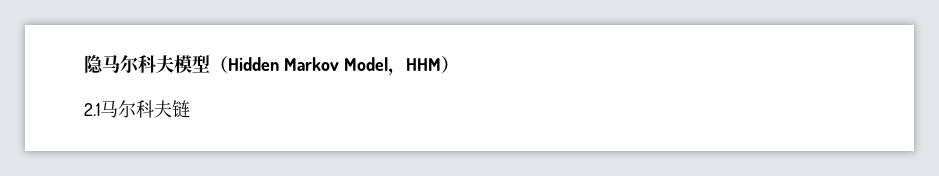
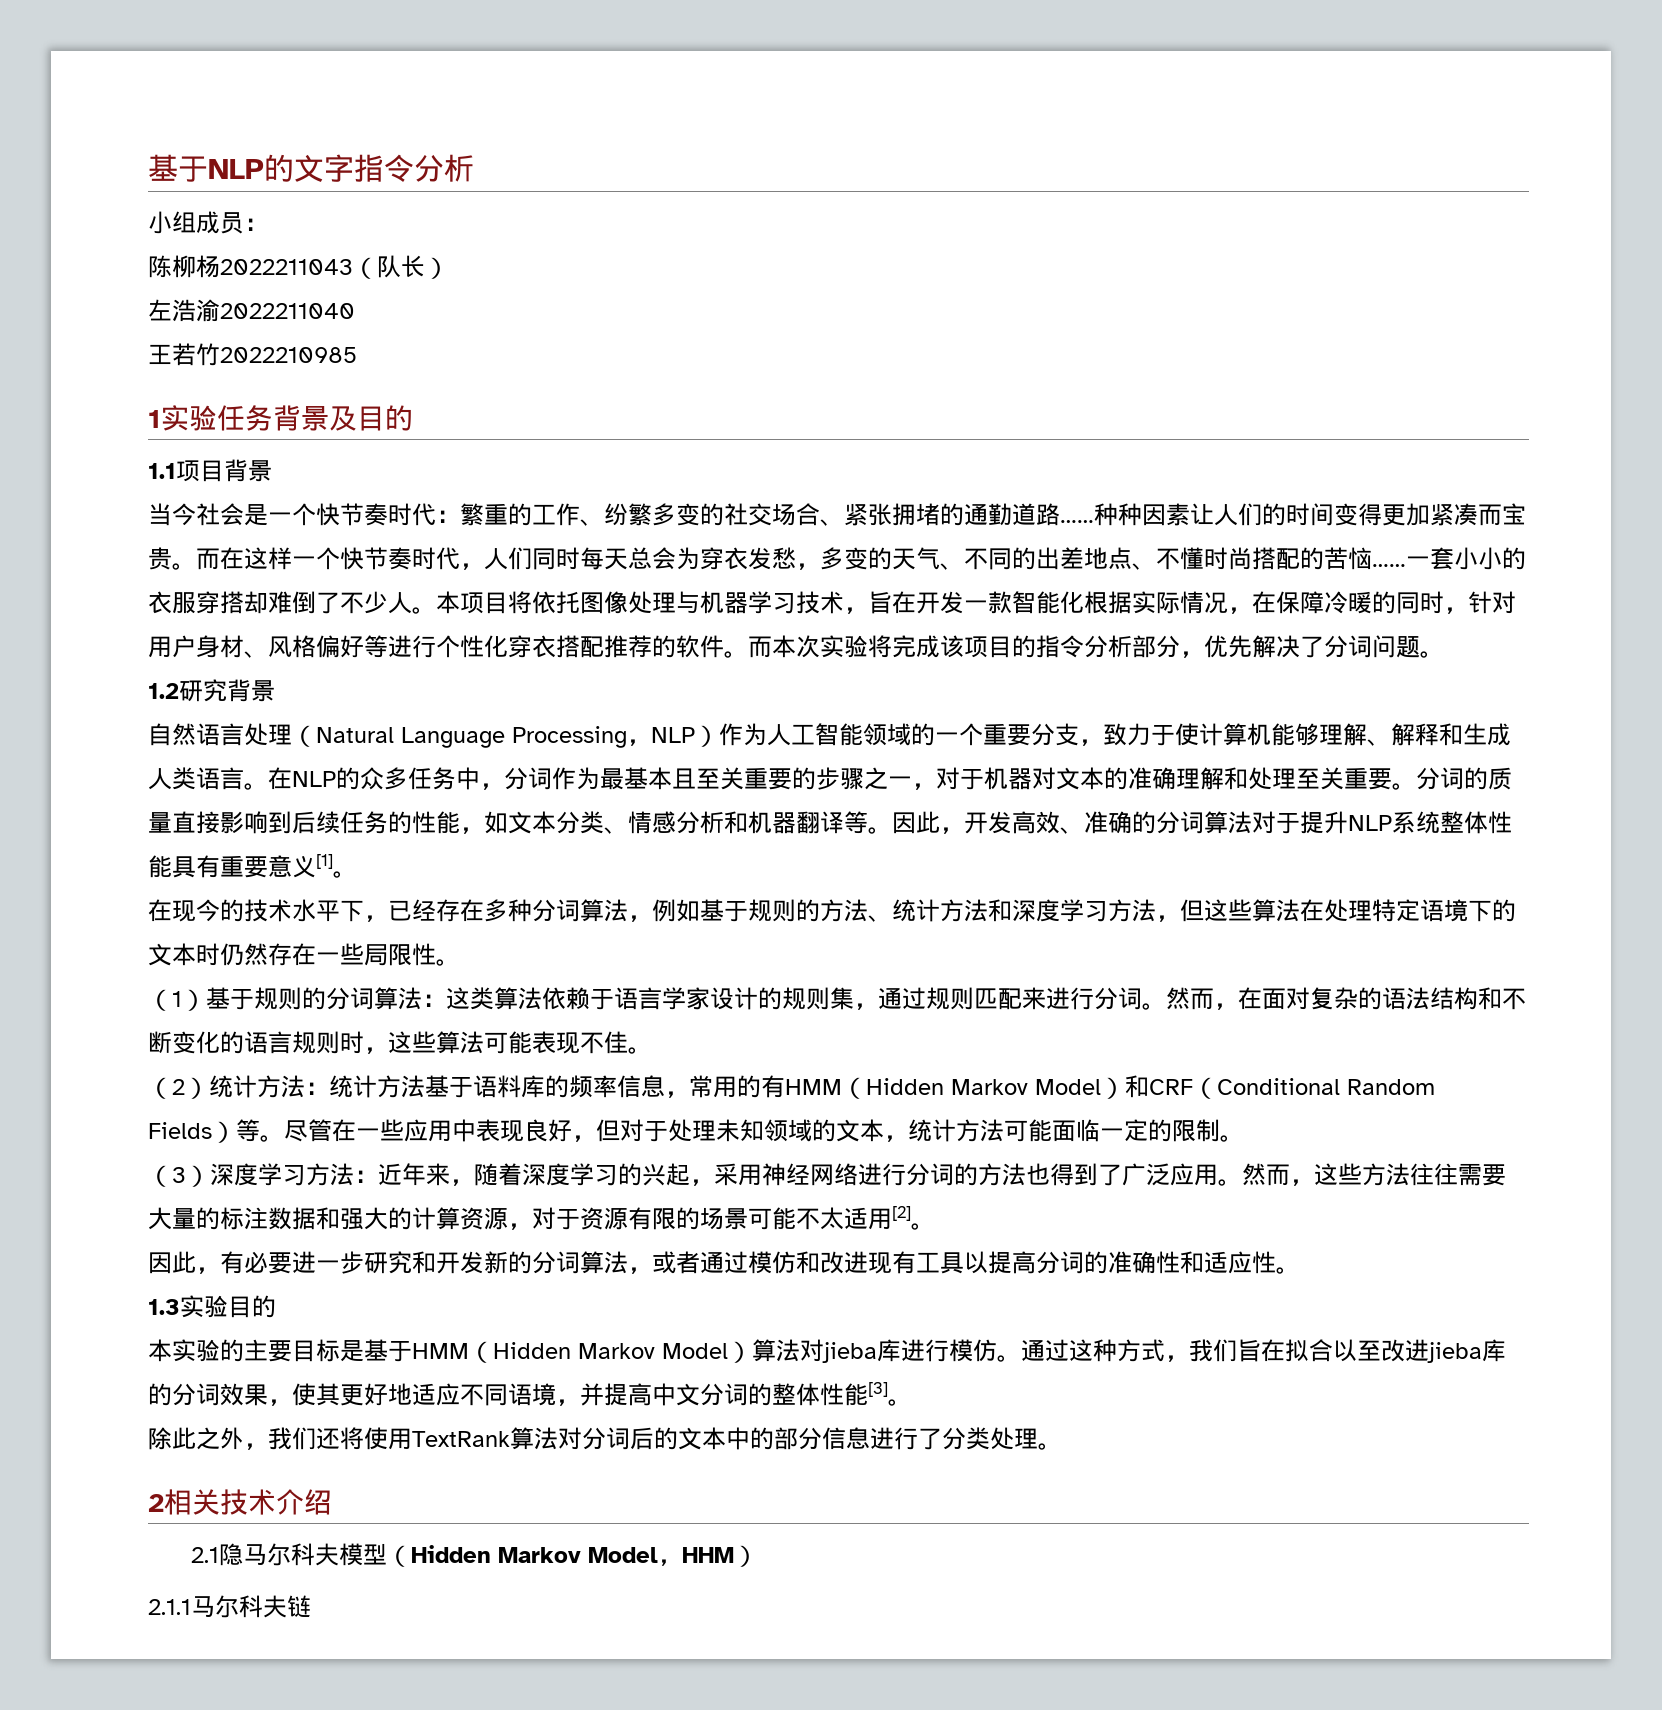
- 隐马尔科夫模型（Hidden Markov Model，HHM）
+ 基于NLP的文字指令分析
+ 小组成员：
+ 陈柳杨2022211043（队长）
+ 左浩渝2022211040
+ 王若竹2022210985
+ 1实验任务背景及目的
+ 1.1项目背景
+ 当今社会是一个快节奏时代：繁重的工作、纷繁多变的社交场合、紧张拥堵的通勤道路……种种因素让人们的时间变得更加紧凑而宝贵。而在这样一个快节奏时代，人们同时每天总会为穿衣发愁，多变的天气、不同的出差地点、不懂时尚搭配的苦恼……一套小小的衣服穿搭却难倒了不少人。本项目将依托图像处理与机器学习技术，旨在开发一款智能化根据实际情况，在保障冷暖的同时，针对用户身材、风格偏好等进行个性化穿衣搭配推荐的软件。而本次实验将完成该项目的指令分析部分，优先解决了分词问题。
+ 1.2研究背景
+ 自然语言处理（Natural Language Processing，NLP）作为人工智能领域的一个重要分支，致力于使计算机能够理解、解释和生成人类语言。在NLP的众多任务中，分词作为最基本且至关重要的步骤之一，对于机器对文本的准确理解和处理至关重要。分词的质量直接影响到后续任务的性能，如文本分类、情感分析和机器翻译等。因此，开发高效、准确的分词算法对于提升NLP系统整体性能具有重要意义[1]。
+ 在现今的技术水平下，已经存在多种分词算法，例如基于规则的方法、统计方法和深度学习方法，但这些算法在处理特定语境下的文本时仍然存在一些局限性。
+ （1）基于规则的分词算法：这类算法依赖于语言学家设计的规则集，通过规则匹配来进行分词。然而，在面对复杂的语法结构和不断变化的语言规则时，这些算法可能表现不佳。
+ （2）统计方法：统计方法基于语料库的频率信息，常用的有HMM（Hidden Markov Model）和CRF（Conditional Random Fields）等。尽管在一些应用中表现良好，但对于处理未知领域的文本，统计方法可能面临一定的限制。
+ （3）深度学习方法：近年来，随着深度学习的兴起，采用神经网络进行分词的方法也得到了广泛应用。然而，这些方法往往需要大量的标注数据和强大的计算资源，对于资源有限的场景可能不太适用[2]。
+ 因此，有必要进一步研究和开发新的分词算法，或者通过模仿和改进现有工具以提高分词的准确性和适应性。
+ 1.3实验目的
+ 本实验的主要目标是基于HMM（Hidden Markov Model）算法对jieba库进行模仿。通过这种方式，我们旨在拟合以至改进jieba库的分词效果，使其更好地适应不同语境，并提高中文分词的整体性能[3]。
+ 除此之外，我们还将使用TextRank算法对分词后的文本中的部分信息进行了分类处理。
+ 2相关技术介绍
+ 2.1隐马尔科夫模型（Hidden Markov Model，HHM）
- 2.1马尔科夫链
+ 2.1.1马尔科夫链

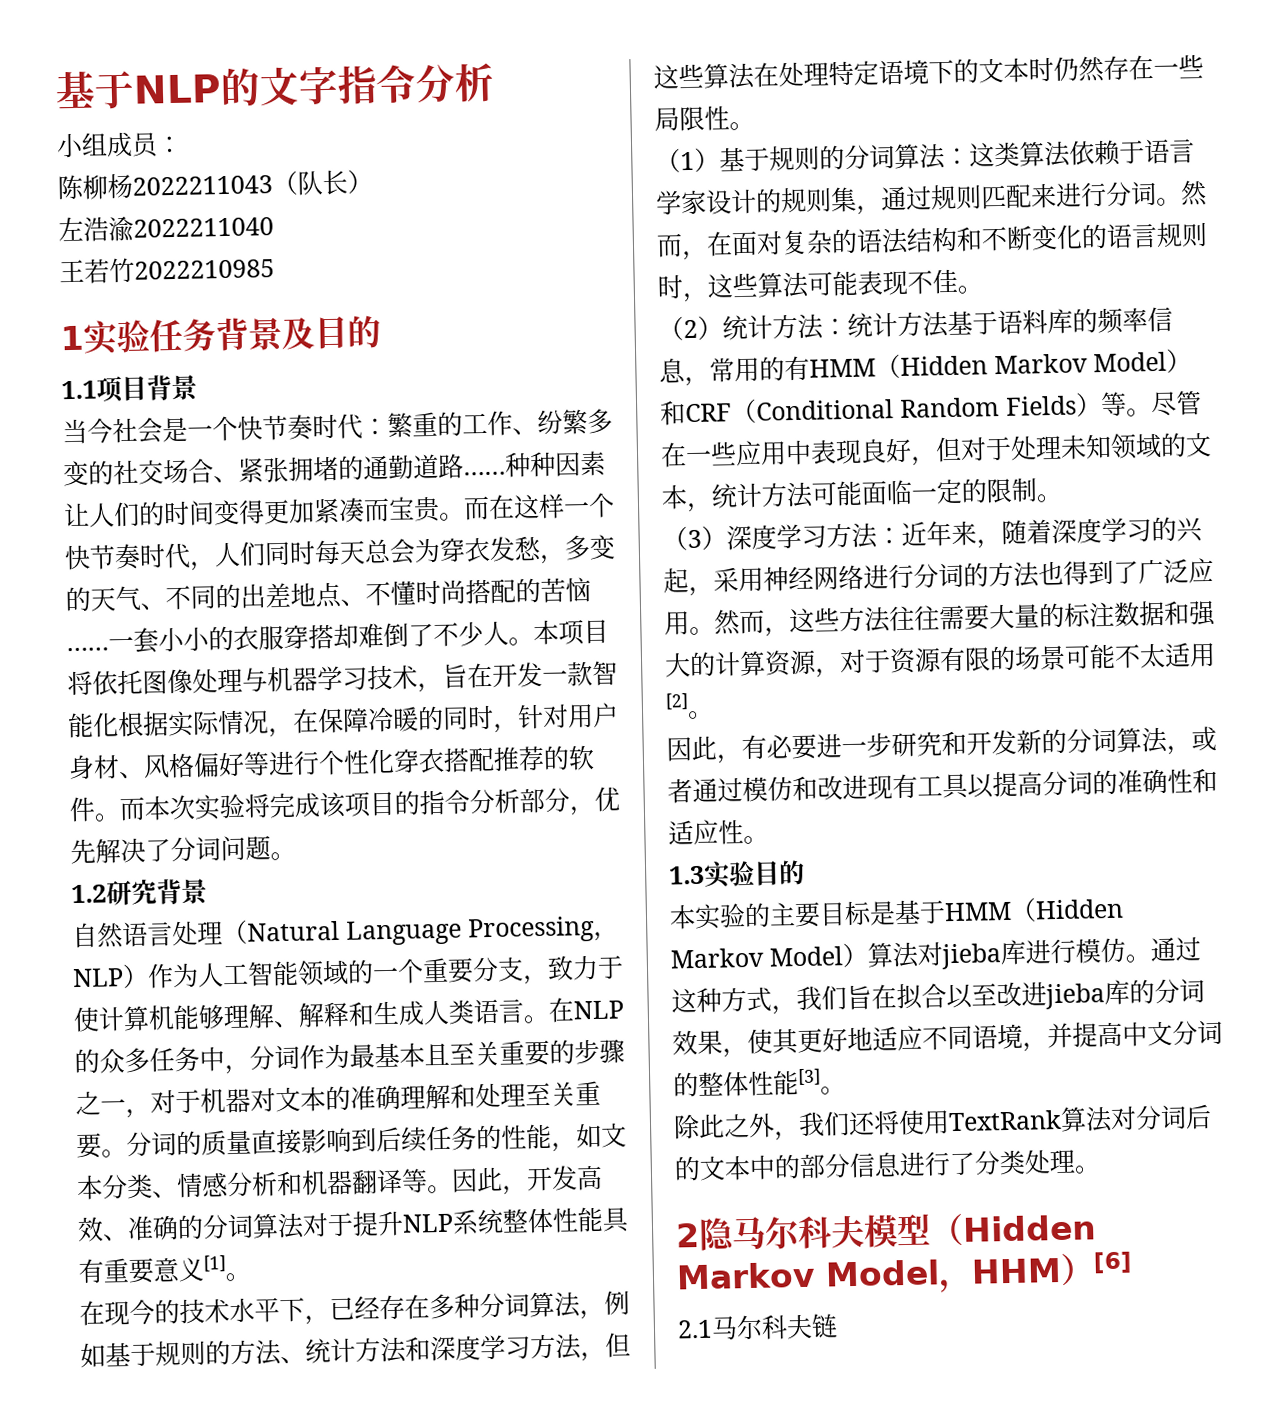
- 2相关技术介绍
- 2.1隐马尔科夫模型（Hidden Markov Model，HHM）
- 2.1.1马尔科夫链
+ 2隐马尔科夫模型（Hidden Markov Model，HHM）[6]
+ 2.1马尔科夫链

